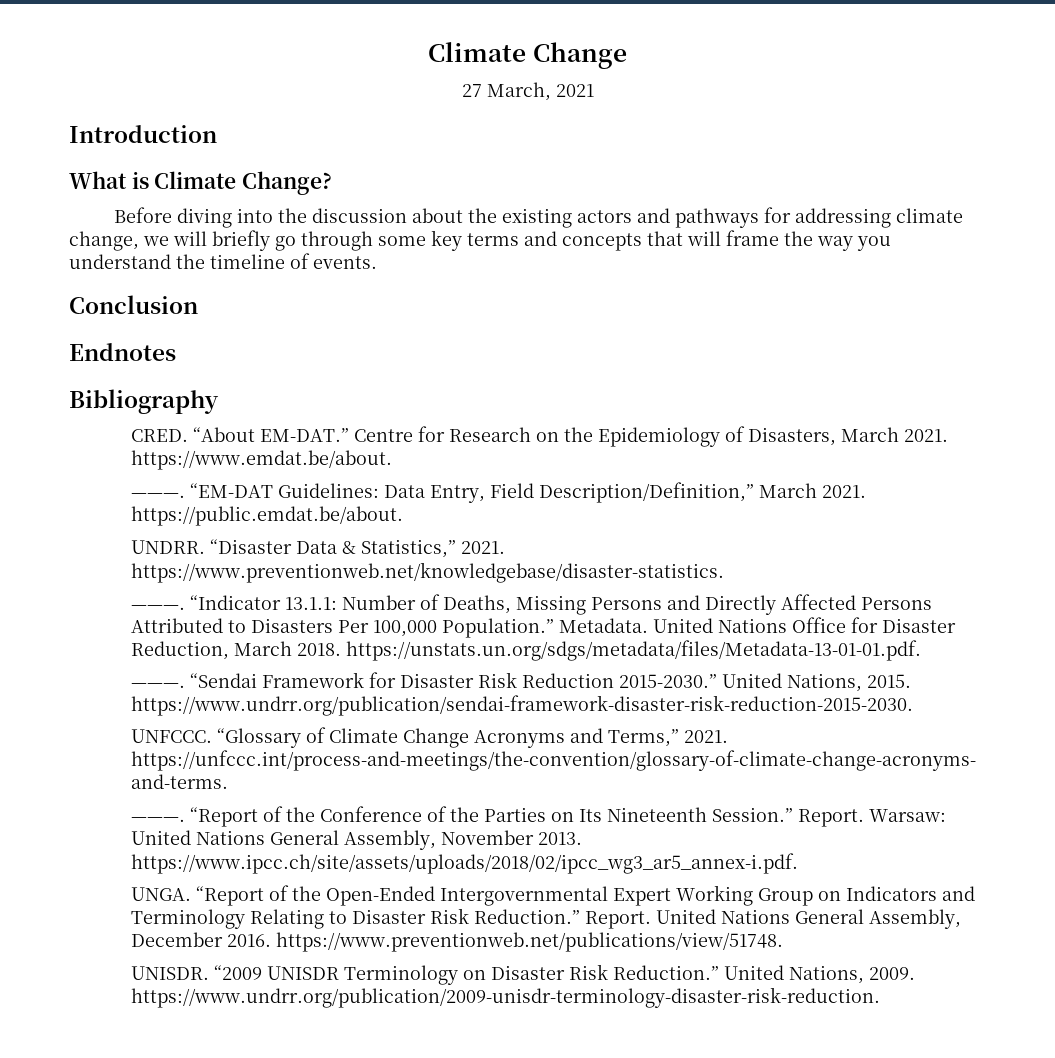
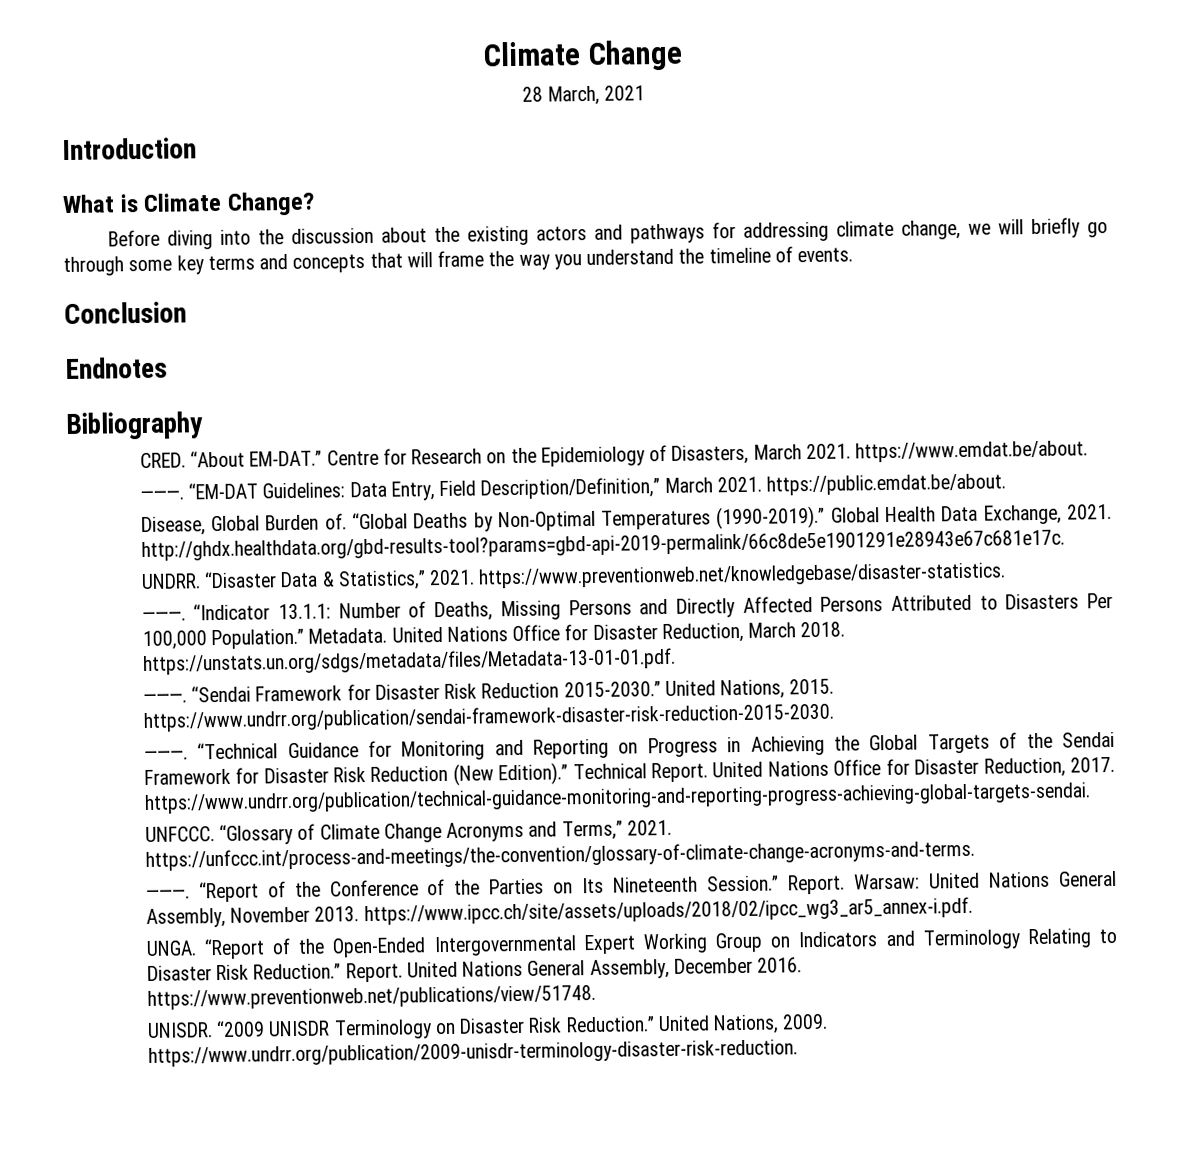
- 27 March, 2021
+ 28 March, 2021
+ Disease, Global Burden of. “Global Deaths by Non-Optimal Temperatures (1990-2019).” Global Health Data Exchange, 2021. http://ghdx.healthdata.org/gbd-results-tool?params=gbd-api-2019-permalink/66c8de5e1901291e28943e67c681e17c.
+ ———. “Technical Guidance for Monitoring and Reporting on Progress in Achieving the Global Targets of the Sendai Framework for Disaster Risk Reduction (New Edition).” Technical Report. United Nations Office for Disaster Reduction, 2017. https://www.undrr.org/publication/technical-guidance-monitoring-and-reporting-progress-achieving-global-targets-sendai.

